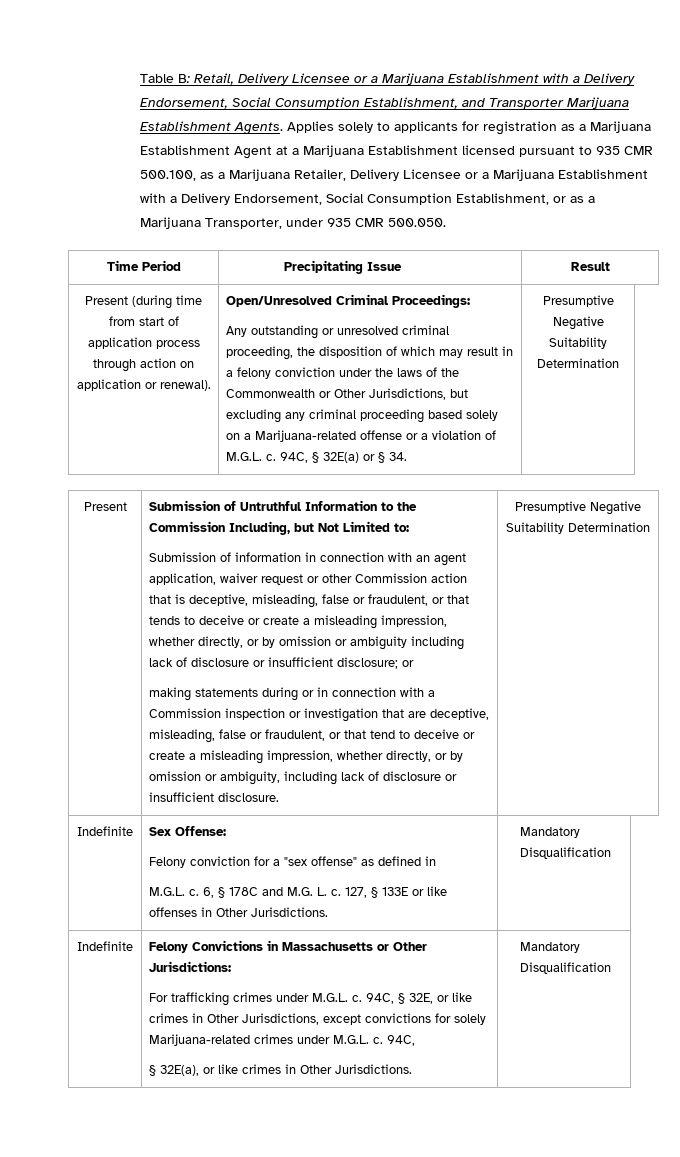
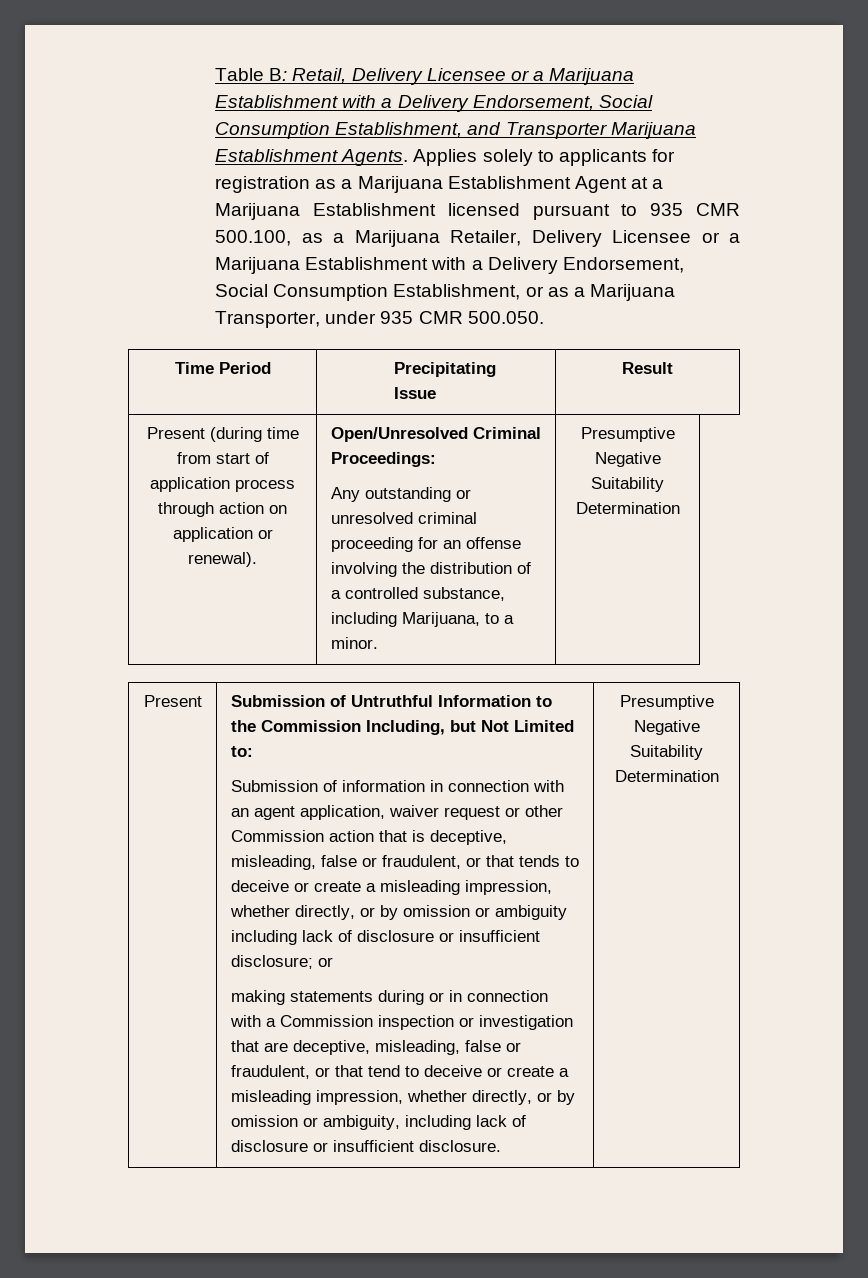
- Any outstanding or unresolved criminal proceeding, the disposition of which may result in a felony conviction under the laws of the Commonwealth or Other Jurisdictions, but excluding any criminal proceeding based solely on a Marijuana-related offense or a violation of M.G.L. c. 94C, § 32E(a) or § 34.
+ Any outstanding or unresolved criminal proceeding for an offense involving the distribution of a controlled substance, including Marijuana, to a minor.
- Indefinite | Sex Offense:
- Felony conviction for a "sex offense" as defined in
- M.G.L. c. 6, § 178C and M.G. L. c. 127, § 133E or like offenses in Other Jurisdictions. | Mandatory Disqualification
- Indefinite | Felony Convictions in Massachusetts or Other Jurisdictions:
- For trafficking crimes under M.G.L. c. 94C, § 32E, or like crimes in Other Jurisdictions, except convictions for solely Marijuana-related crimes under M.G.L. c. 94C,
- § 32E(a), or like crimes in Other Jurisdictions. | Mandatory Disqualification

